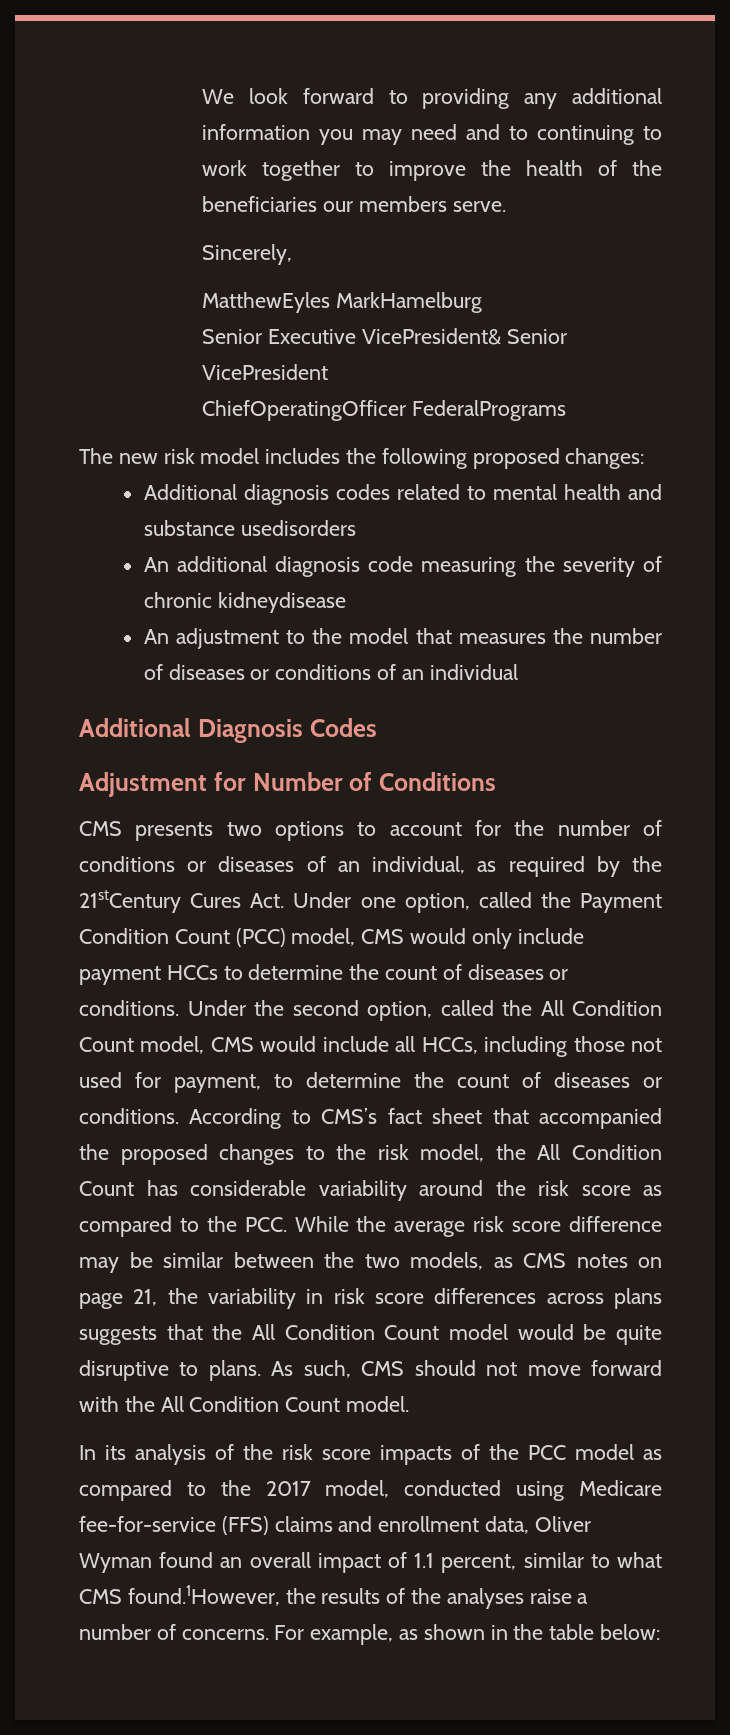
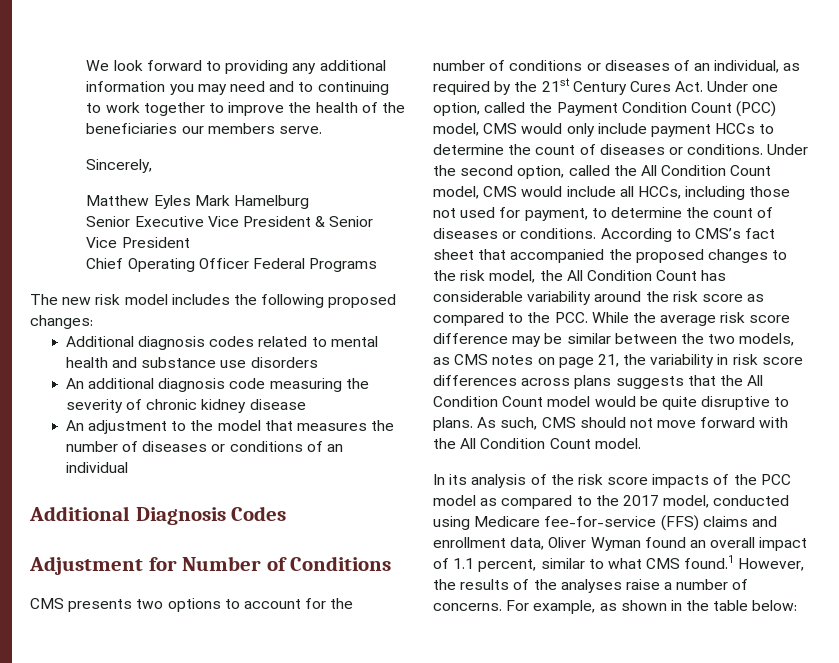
- MatthewEyles MarkHamelburg
- Senior Executive VicePresident& Senior VicePresident
- ChiefOperatingOfficer FederalPrograms
+ Matthew Eyles Mark Hamelburg
+ Senior Executive Vice President & Senior Vice President
+ Chief Operating Officer Federal Programs
- Additional diagnosis codes related to mental health and substance usedisorders
+ Additional diagnosis codes related to mental health and substance use disorders
- An additional diagnosis code measuring the severity of chronic kidneydisease
+ An additional diagnosis code measuring the severity of chronic kidney disease
- CMS presents two options to account for the number of conditions or diseases of an individual, as required by the 21stCentury Cures Act. Under one option, called the Payment Condition Count (PCC) model, CMS would only include payment HCCs to determine the count of diseases or conditions.
+ CMS presents two options to account for the number of conditions or diseases of an individual, as required by the 21st Century Cures Act. Under one option, called the Payment Condition Count (PCC) model, CMS would only include payment HCCs to determine the count of diseases or conditions.
- In its analysis of the risk score impacts of the PCC model as compared to the 2017 model, conducted using Medicare fee-for-service (FFS) claims and enrollment data, Oliver Wyman found an overall impact of 1.1 percent, similar to what CMS found.1However, the results of the analyses raise a number of concerns.
+ In its analysis of the risk score impacts of the PCC model as compared to the 2017 model, conducted using Medicare fee-for-service (FFS) claims and enrollment data, Oliver Wyman found an overall impact of 1.1 percent, similar to what CMS found.1 However, the results of the analyses raise a number of concerns.

